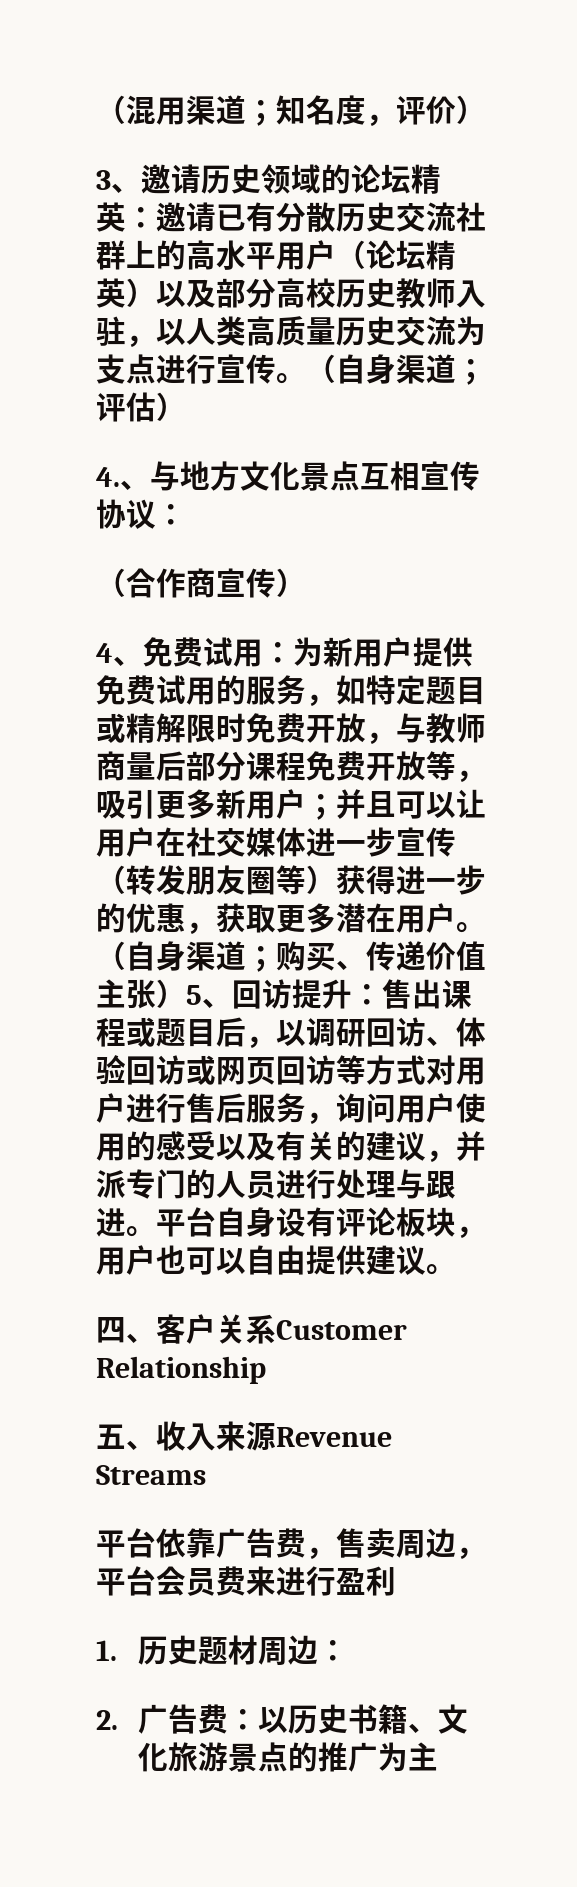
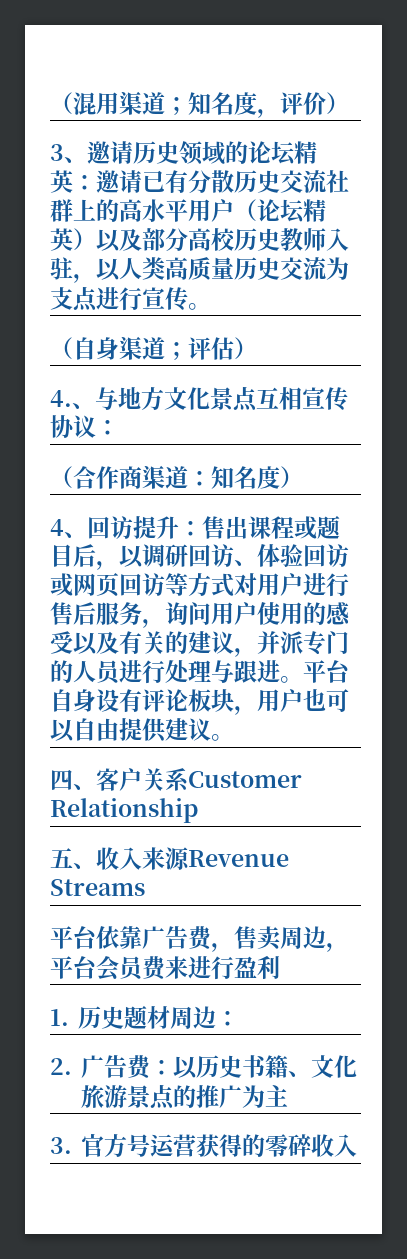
- 3、邀请历史领域的论坛精英：邀请已有分散历史交流社群上的高水平用户（论坛精英）以及部分高校历史教师入驻，以人类高质量历史交流为⽀点进⾏宣传。（⾃身渠道；评估）
+ 3、邀请历史领域的论坛精英：邀请已有分散历史交流社群上的高水平用户（论坛精英）以及部分高校历史教师入驻，以人类高质量历史交流为⽀点进⾏宣传。
+ （⾃身渠道；评估）
- （合作商宣传）
+ （合作商渠道：知名度）
- 4、免费试⽤：为新⽤户提供免费试⽤的服务，如特定题⽬或精解限时免费开放，与教师商量后部分课程免费开放等，吸引更多新⽤户；并且可以让⽤户在社交媒体进⼀步宣传（转发朋友圈等）获得进⼀步的优惠，获取更多潜在⽤户。（⾃身渠道；购买、传递价值主张）5、回访提升：售出课程或题⽬后，以调研回访、体验回访或⽹⻚回访等⽅式对⽤户进⾏售后服务，询问⽤户使⽤的感受以及有关的建议，并派专⻔的⼈员进⾏处理与跟进。
+ 4、回访提升：售出课程或题⽬后，以调研回访、体验回访或⽹⻚回访等⽅式对⽤户进⾏售后服务，询问⽤户使⽤的感受以及有关的建议，并派专⻔的⼈员进⾏处理与跟进。
+ 3.官方号运营获得的零碎收入

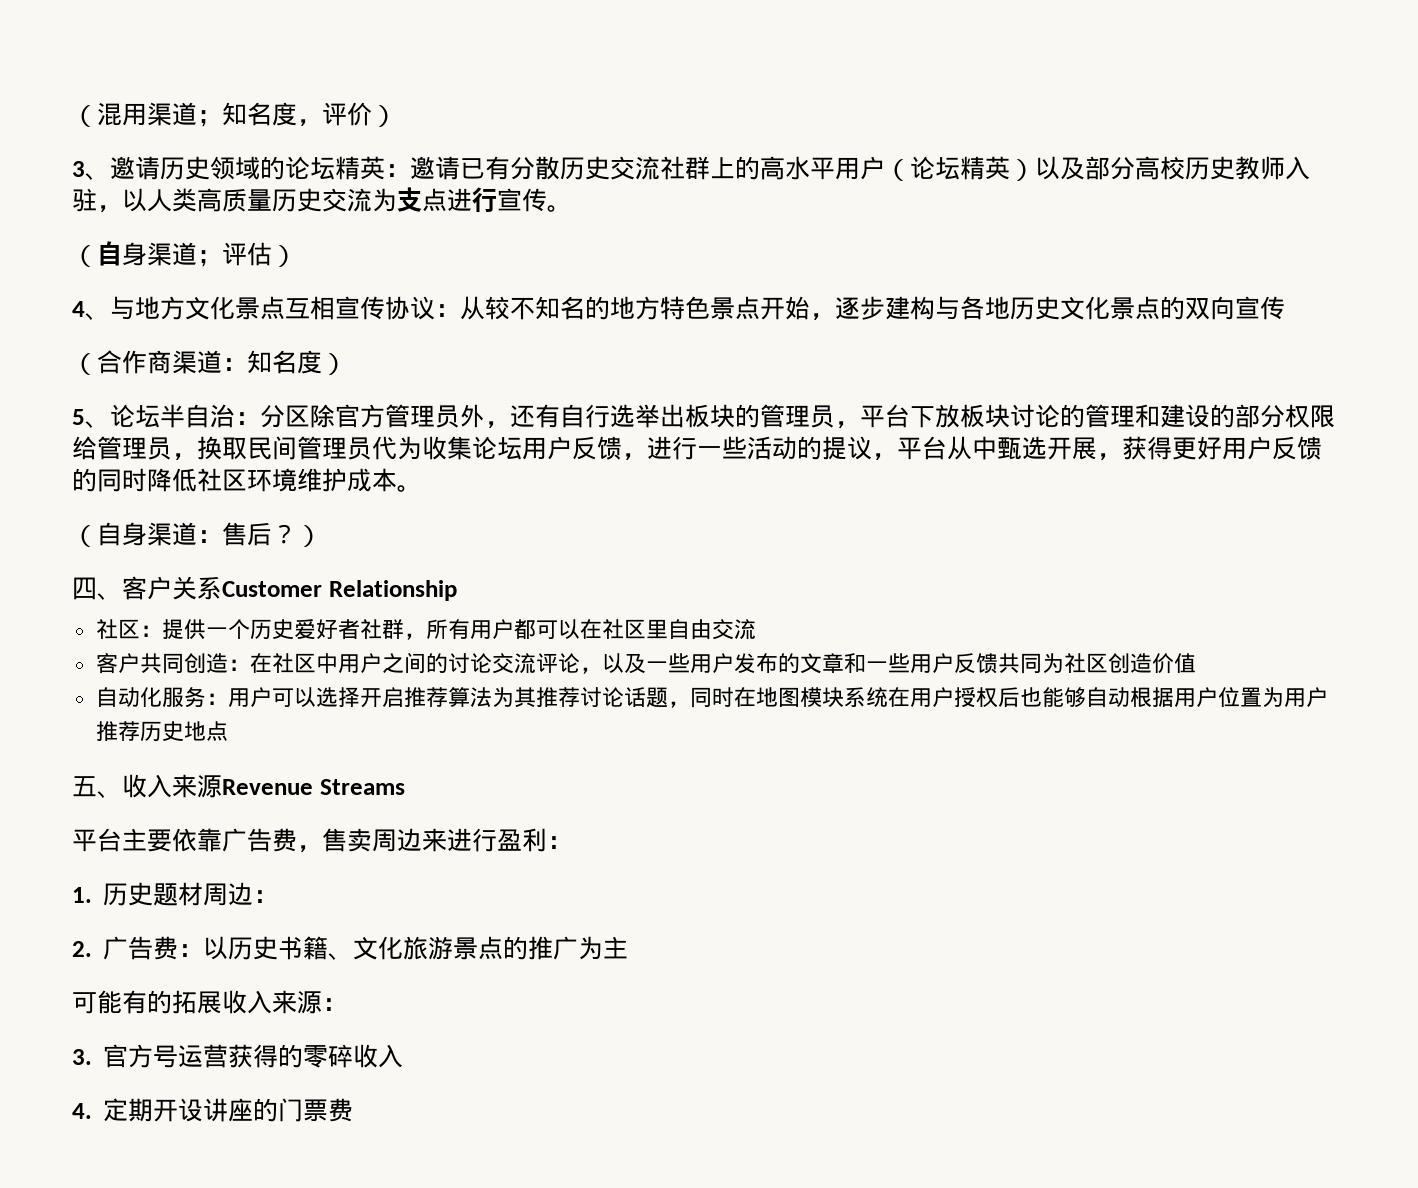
- 4.、与地方文化景点互相宣传协议：
+ 4、与地方文化景点互相宣传协议：从较不知名的地方特色景点开始，逐步建构与各地历史文化景点的双向宣传
- 4、回访提升：售出课程或题⽬后，以调研回访、体验回访或⽹⻚回访等⽅式对⽤户进⾏售后服务，询问⽤户使⽤的感受以及有关的建议，并派专⻔的⼈员进⾏处理与跟进。平台⾃身设有评论板块，⽤户也可以⾃由提供建议。
+ 5、论坛半自治：分区除官方管理员外，还有自行选举出板块的管理员，平台下放板块讨论的管理和建设的部分权限给管理员，换取民间管理员代为收集论坛用户反馈，进行一些活动的提议，平台从中甄选开展，获得更好用户反馈的同时降低社区环境维护成本。
+ （自身渠道：售后？）
+ 社区：提供一个历史爱好者社群，所有用户都可以在社区里自由交流
+ 客户共同创造：在社区中用户之间的讨论交流评论，以及一些用户发布的文章和一些用户反馈共同为社区创造价值
+ 自动化服务：用户可以选择开启推荐算法为其推荐讨论话题，同时在地图模块系统在用户授权后也能够自动根据用户位置为用户推荐历史地点
- 平台依靠广告费，售卖周边，平台会员费来进行盈利
+ 平台主要依靠广告费，售卖周边来进行盈利：
+ 可能有的拓展收入来源：
+ 4.定期开设讲座的门票费

